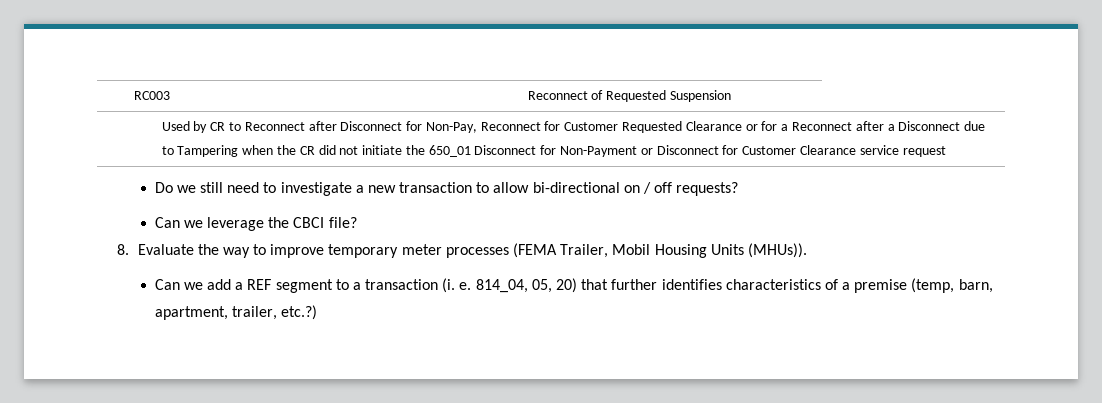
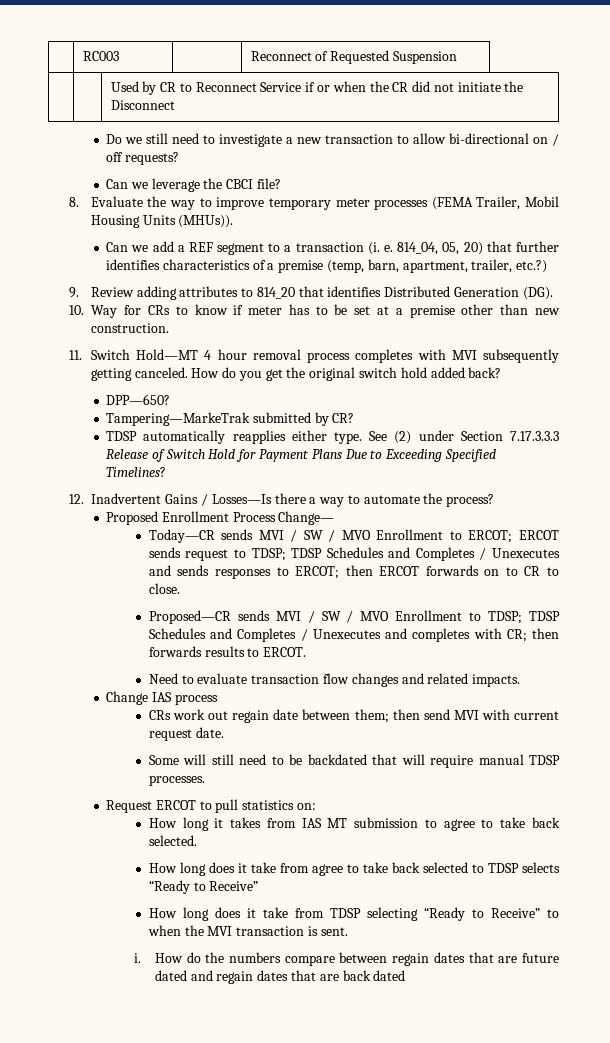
- Used by CR to Reconnect after Disconnect for Non-Pay, Reconnect for Customer Requested Clearance or for a Reconnect after a Disconnect due to Tampering when the CR did not initiate the 650_01 Disconnect for Non-Payment or Disconnect for Customer Clearance service request
+ Used by CR to Reconnect Service if or when the CR did not initiate the Disconnect
+ 9. Review adding attributes to 814_20 that identifies Distributed Generation (DG).
+ 10. Way for CRs to know if meter has to be set at a premise other than new construction.
+ 11. Switch Hold—MT 4 hour removal process completes with MVI subsequently getting canceled. How do you get the original switch hold added back?
+ DPP—650?
+ Tampering—MarkeTrak submitted by CR?
+ TDSP automatically reapplies either type. See (2) under Section 7.17.3.3.3 Release of Switch Hold for Payment Plans Due to Exceeding Specified Timelines?
+ 12. Inadvertent Gains / Losses—Is there a way to automate the process?
+ Proposed Enrollment Process Change—
+ Today—CR sends MVI / SW / MVO Enrollment to ERCOT; ERCOT sends request to TDSP; TDSP Schedules and Completes / Unexecutes and sends responses to ERCOT; then ERCOT forwards on to CR to close.
+ Proposed—CR sends MVI / SW / MVO Enrollment to TDSP; TDSP Schedules and Completes / Unexecutes and completes with CR; then forwards results to ERCOT.
+ Need to evaluate transaction flow changes and related impacts.
+ Change IAS process
+ CRs work out regain date between them; then send MVI with current request date.
+ Some will still need to be backdated that will require manual TDSP processes.
+ Request ERCOT to pull statistics on:
+ How long it takes from IAS MT submission to agree to take back selected.
+ How long does it take from agree to take back selected to TDSP selects “Ready to Receive”
+ How long does it take from TDSP selecting “Ready to Receive” to when the MVI transaction is sent.
+ i. How do the numbers compare between regain dates that are future dated and regain dates that are back dated

